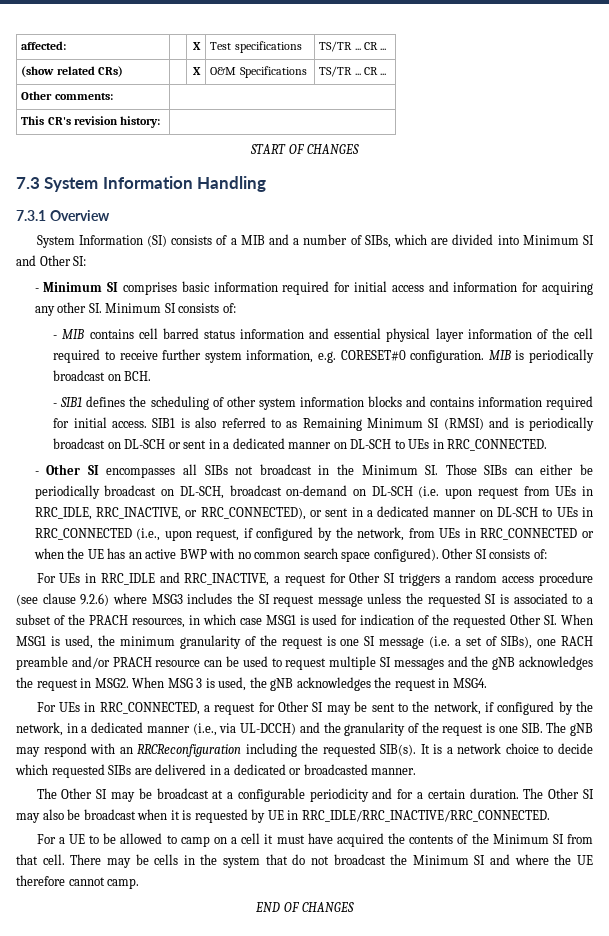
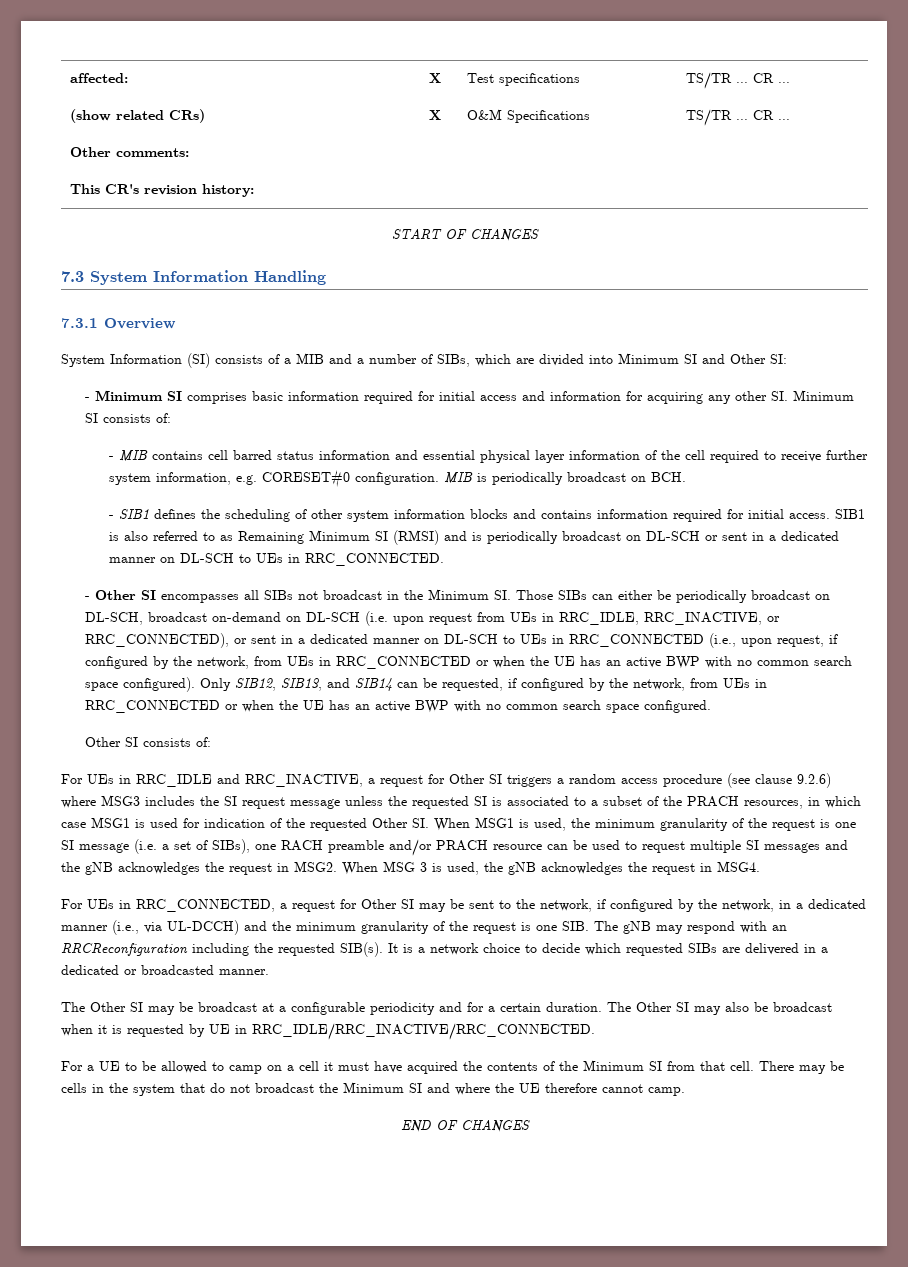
- - Other SI encompasses all SIBs not broadcast in the Minimum SI. Those SIBs can either be periodically broadcast on DL-SCH, broadcast on-demand on DL-SCH (i.e. upon request from UEs in RRC_IDLE, RRC_INACTIVE, or RRC_CONNECTED), or sent in a dedicated manner on DL-SCH to UEs in RRC_CONNECTED (i.e., upon request, if configured by the network, from UEs in RRC_CONNECTED or when the UE has an active BWP with no common search space configured). Other SI consists of:
+ - Other SI encompasses all SIBs not broadcast in the Minimum SI. Those SIBs can either be periodically broadcast on DL-SCH, broadcast on-demand on DL-SCH (i.e. upon request from UEs in RRC_IDLE, RRC_INACTIVE, or RRC_CONNECTED), or sent in a dedicated manner on DL-SCH to UEs in RRC_CONNECTED (i.e., upon request, if configured by the network, from UEs in RRC_CONNECTED or when the UE has an active BWP with no common search space configured). Only SIB12, SIB13, and SIB14 can be requested, if configured by the network, from UEs in RRC_CONNECTED or when the UE has an active BWP with no common search space configured.
+ Other SI consists of:
- For UEs in RRC_CONNECTED, a request for Other SI may be sent to the network, if configured by the network, in a dedicated manner (i.e., via UL-DCCH) and the granularity of the request is one SIB. The gNB may respond with an RRCReconfiguration including the requested SIB(s).
+ For UEs in RRC_CONNECTED, a request for Other SI may be sent to the network, if configured by the network, in a dedicated manner (i.e., via UL-DCCH) and the minimum granularity of the request is one SIB. The gNB may respond with an RRCReconfiguration including the requested SIB(s).

